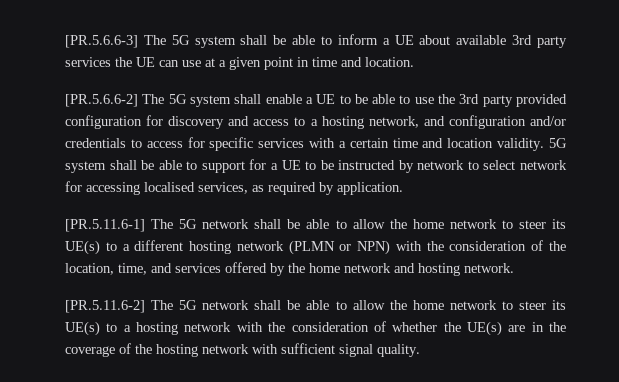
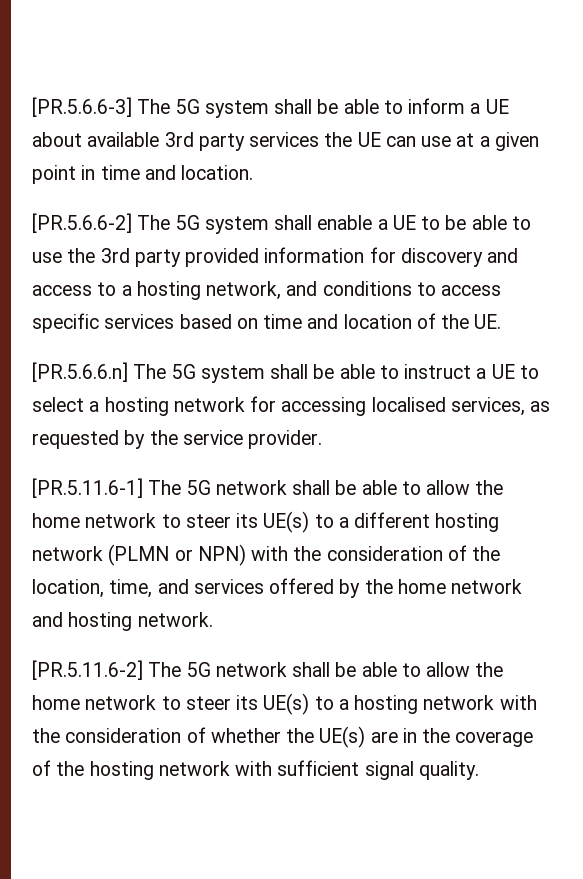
- [PR.5.6.6-2] The 5G system shall enable a UE to be able to use the 3rd party provided configuration for discovery and access to a hosting network, and configuration and/or credentials to access for specific services with a certain time and location validity. 5G system shall be able to support for a UE to be instructed by network to select network for accessing localised services, as required by application.
+ [PR.5.6.6-2] The 5G system shall enable a UE to be able to use the 3rd party provided information for discovery and access to a hosting network, and conditions to access specific services based on time and location of the UE.
+ [PR.5.6.6.n] The 5G system shall be able to instruct a UE to select a hosting network for accessing localised services, as requested by the service provider.

